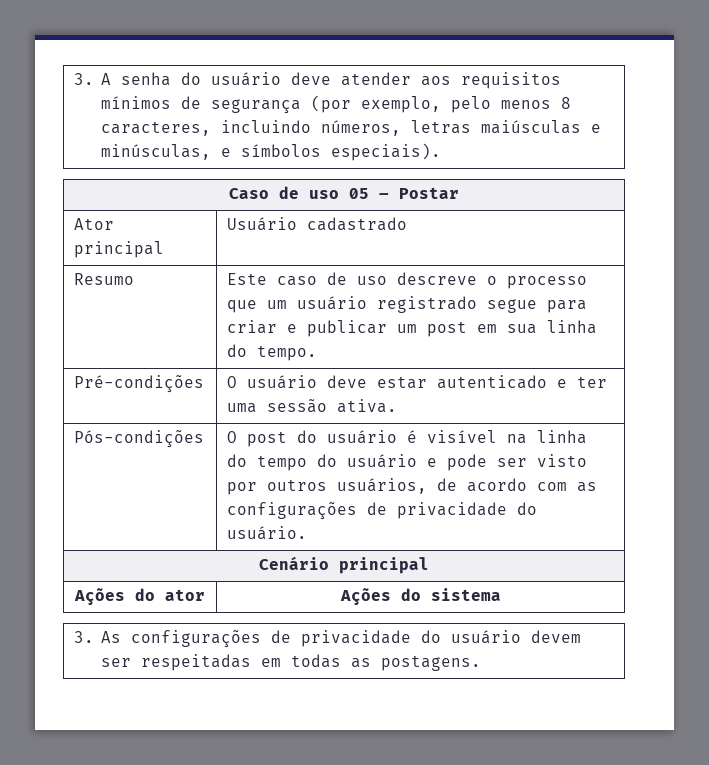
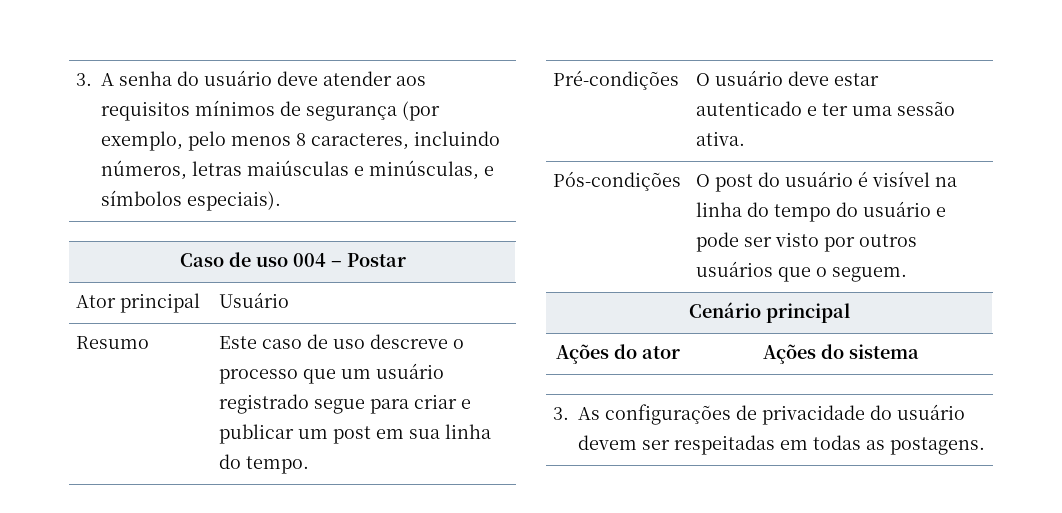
- Caso de uso 05 – Postar
+ Caso de uso 004 – Postar
- Ator principal | Usuário cadastrado
+ Ator principal | Usuário
- Pós-condições | O post do usuário é visível na linha do tempo do usuário e pode ser visto por outros usuários, de acordo com as configurações de privacidade do usuário.
+ Pós-condições | O post do usuário é visível na linha do tempo do usuário e pode ser visto por outros usuários que o seguem.

